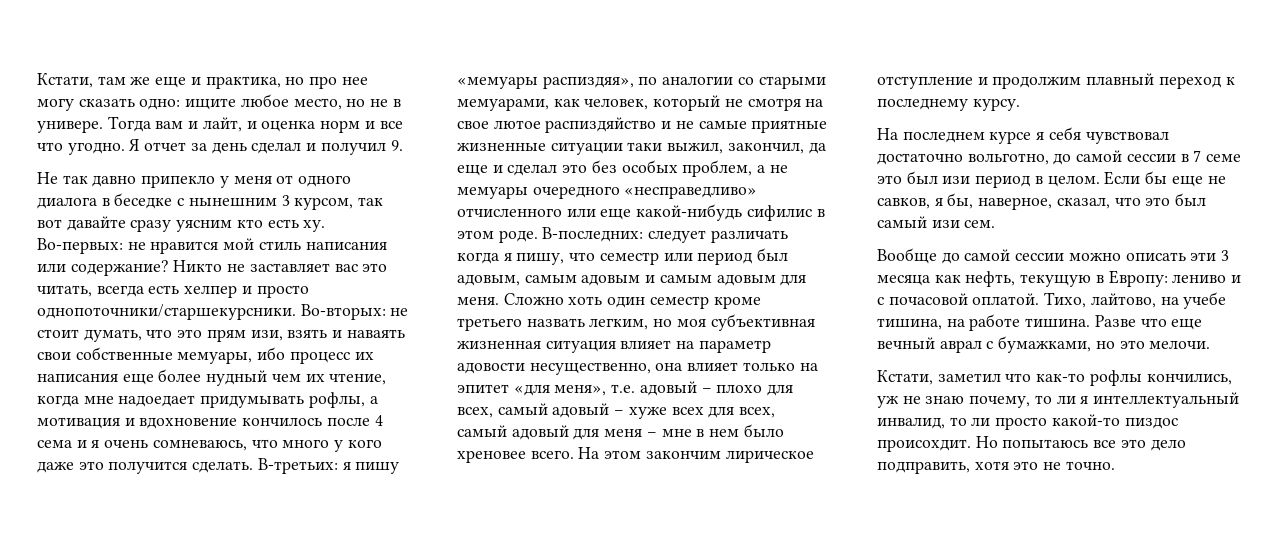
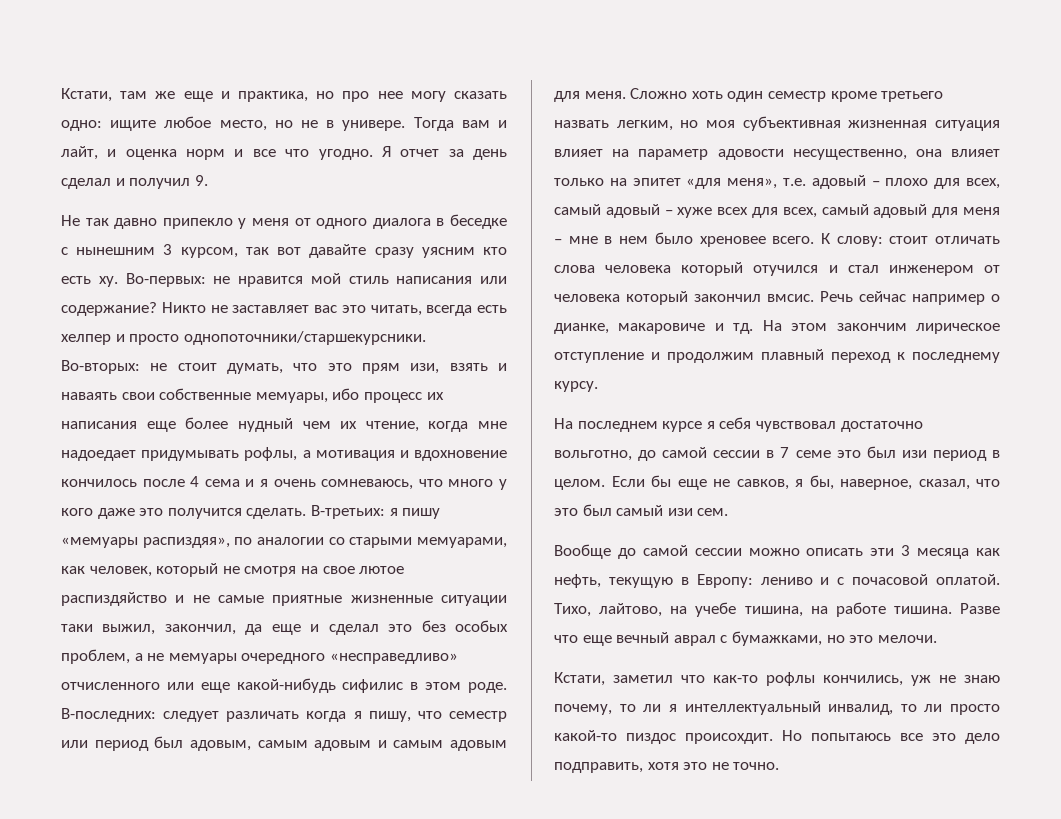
+ К слову: стоит отличать слова человека который отучился и стал инженером от человека который закончил вмсис. Речь сейчас например о дианке, макаровиче и тд.

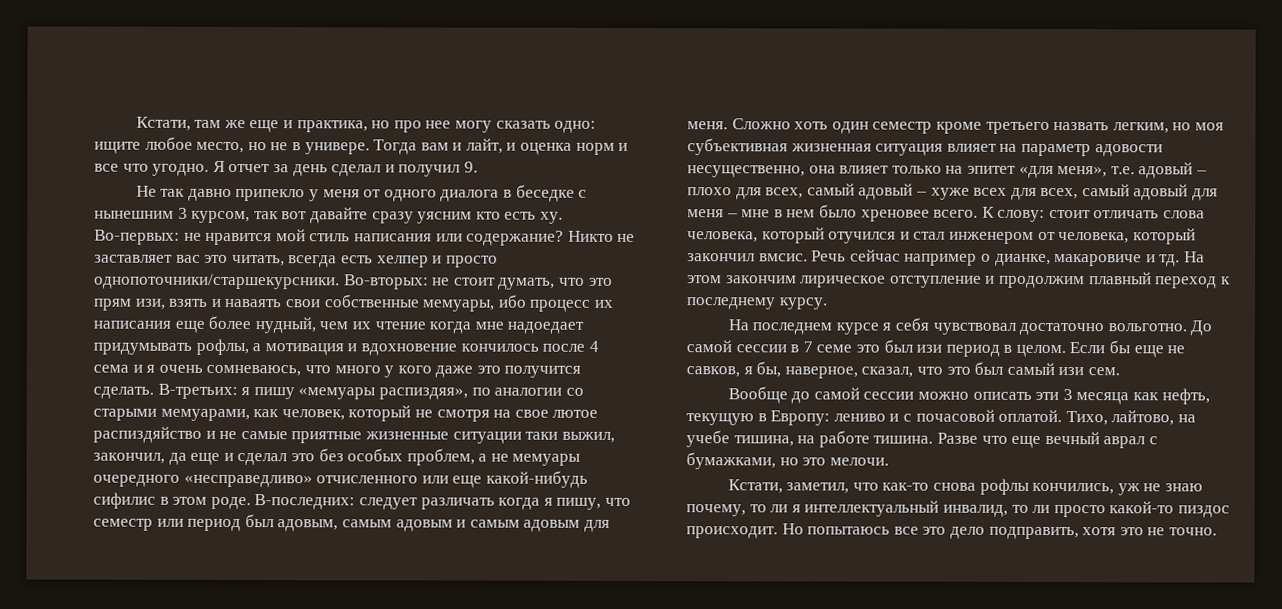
- Во-вторых: не стоит думать, что это прям изи, взять и наваять свои собственные мемуары, ибо процесс их написания еще более нудный чем их чтение, когда мне надоедает придумывать рофлы, а мотивация и вдохновение кончилось после 4 сема и я очень сомневаюсь, что много у кого даже это получится сделать.
+ Во-вторых: не стоит думать, что это прям изи, взять и наваять свои собственные мемуары, ибо процесс их написания еще более нудный, чем их чтение когда мне надоедает придумывать рофлы, а мотивация и вдохновение кончилось после 4 сема и я очень сомневаюсь, что много у кого даже это получится сделать.
- К слову: стоит отличать слова человека который отучился и стал инженером от человека который закончил вмсис.
+ К слову: стоит отличать слова человека, который отучился и стал инженером от человека, который закончил вмсис.
- На последнем курсе я себя чувствовал достаточно вольготно, до самой сессии в 7 семе это был изи период в целом.
+ На последнем курсе я себя чувствовал достаточно вольготно. До самой сессии в 7 семе это был изи период в целом.
- Кстати, заметил что как-то рофлы кончились, уж не знаю почему, то ли я интеллектуальный инвалид, то ли просто какой-то пиздос происохдит.
+ Кстати, заметил, что как-то снова рофлы кончились, уж не знаю почему, то ли я интеллектуальный инвалид, то ли просто какой-то пиздос происходит.

